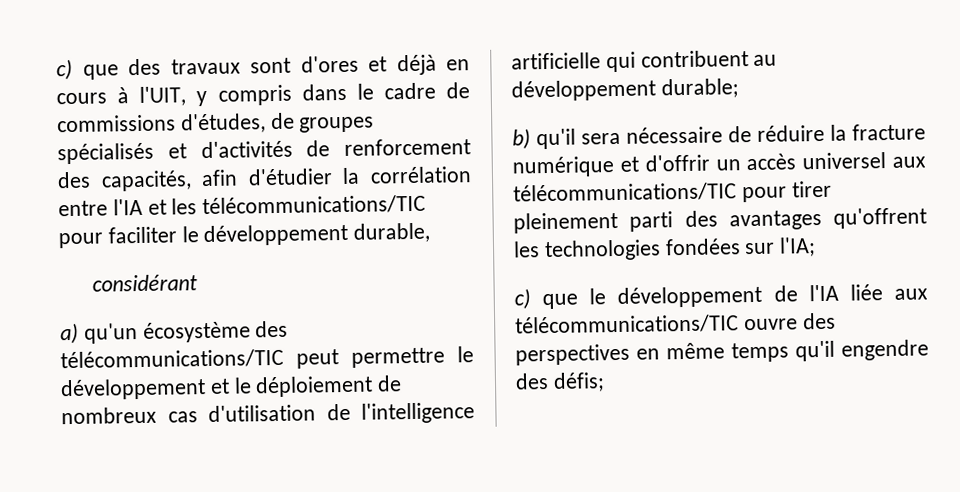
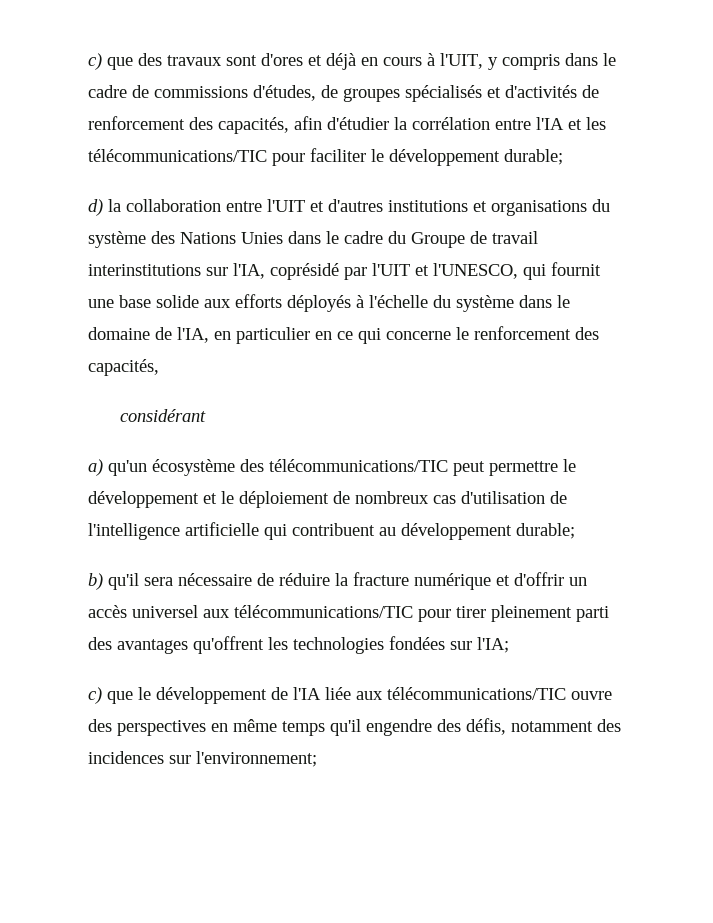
- c) que des travaux sont d'ores et déjà en cours à l'UIT, y compris dans le cadre de commissions d'études, de groupes spécialisés et d'activités de renforcement des capacités, afin d'étudier la corrélation entre l'IA et les télécommunications/TIC pour faciliter le développement durable,
+ c) que des travaux sont d'ores et déjà en cours à l'UIT, y compris dans le cadre de commissions d'études, de groupes spécialisés et d'activités de renforcement des capacités, afin d'étudier la corrélation entre l'IA et les télécommunications/TIC pour faciliter le développement durable;
+ d) la collaboration entre l'UIT et d'autres institutions et organisations du système des Nations Unies dans le cadre du Groupe de travail interinstitutions sur l'IA, coprésidé par l'UIT et l'UNESCO, qui fournit une base solide aux efforts déployés à l'échelle du système dans le domaine de l'IA, en particulier en ce qui concerne le renforcement des capacités,
- c) que le développement de l'IA liée aux télécommunications/TIC ouvre des perspectives en même temps qu'il engendre des défis;
+ c) que le développement de l'IA liée aux télécommunications/TIC ouvre des perspectives en même temps qu'il engendre des défis, notamment des incidences sur l'environnement;

